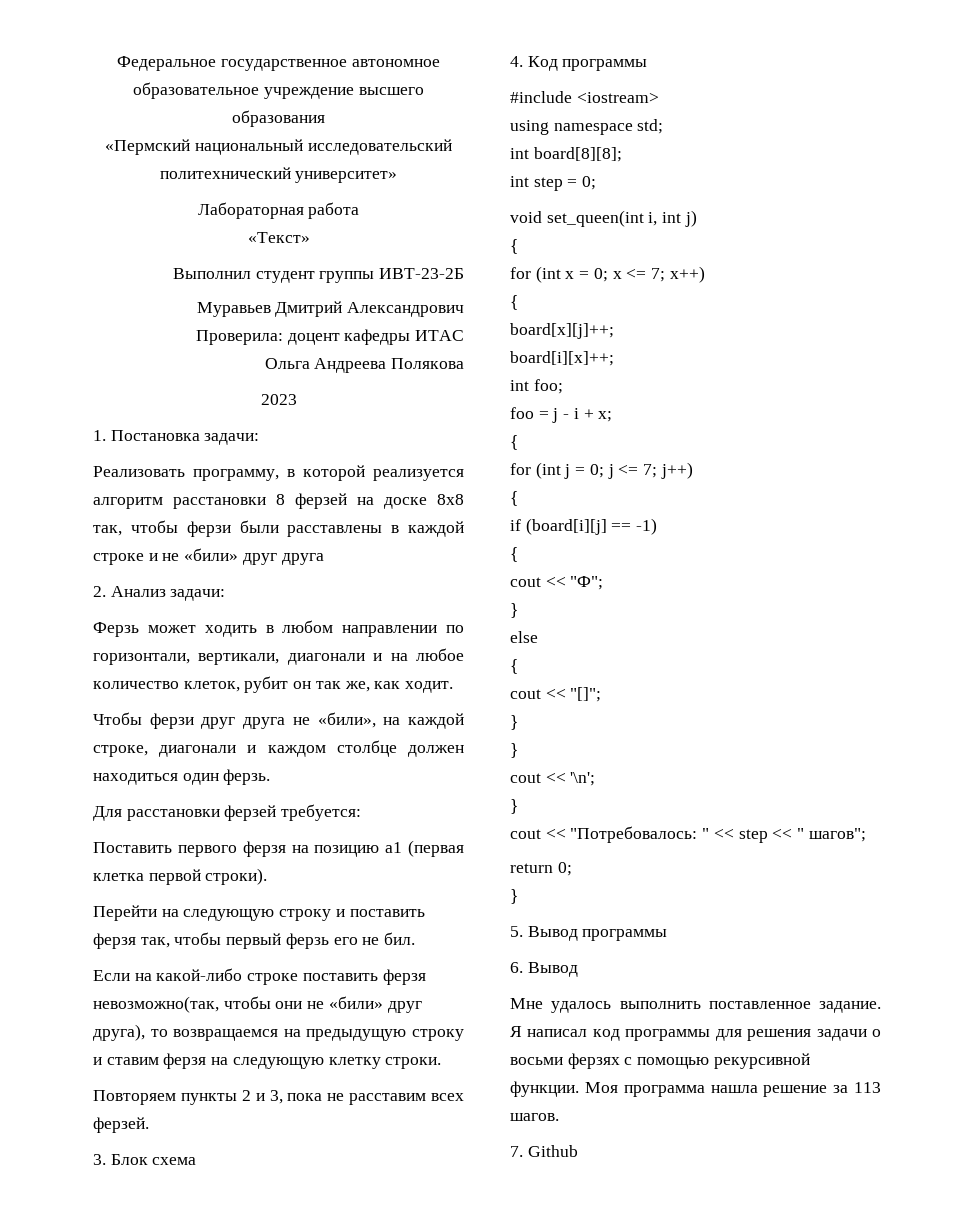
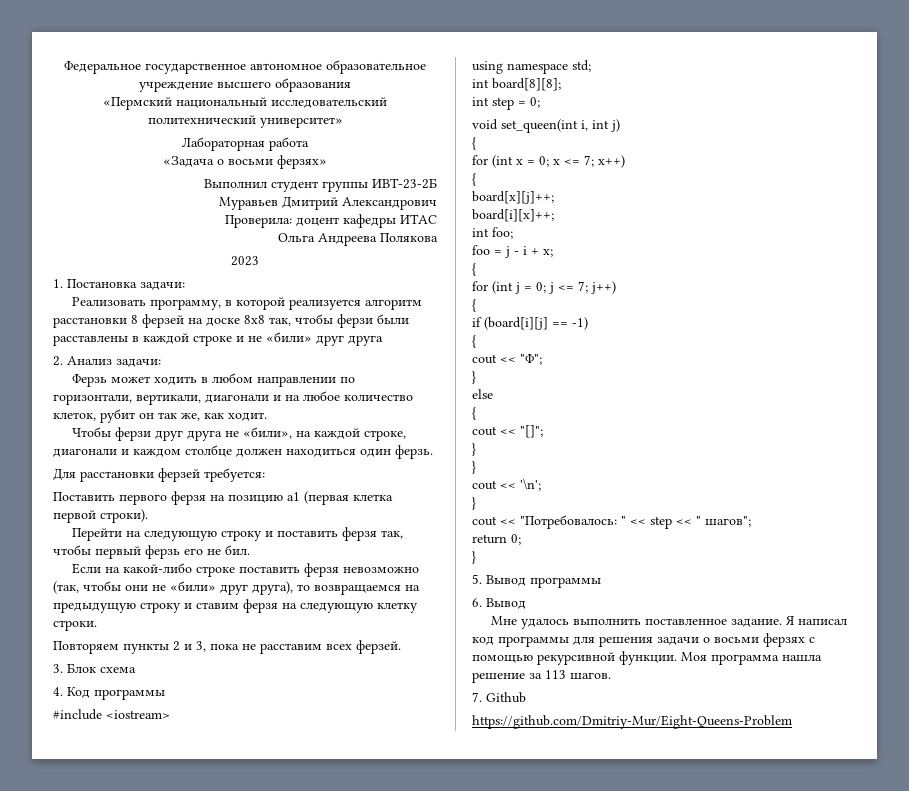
- «Текст»
+ «Задача о восьми ферзях»
- Если на какой-либо строке поставить ферзя невозможно(так, чтобы они не «били» друг друга), то возвращаемся на предыдущую строку и ставим ферзя на следующую клетку строки.
+ Если на какой-либо строке поставить ферзя невозможно (так, чтобы они не «били» друг друга), то возвращаемся на предыдущую строку и ставим ферзя на следующую клетку строки.
+ https://github.com/Dmitriy-Mur/Eight-Queens-Problem

